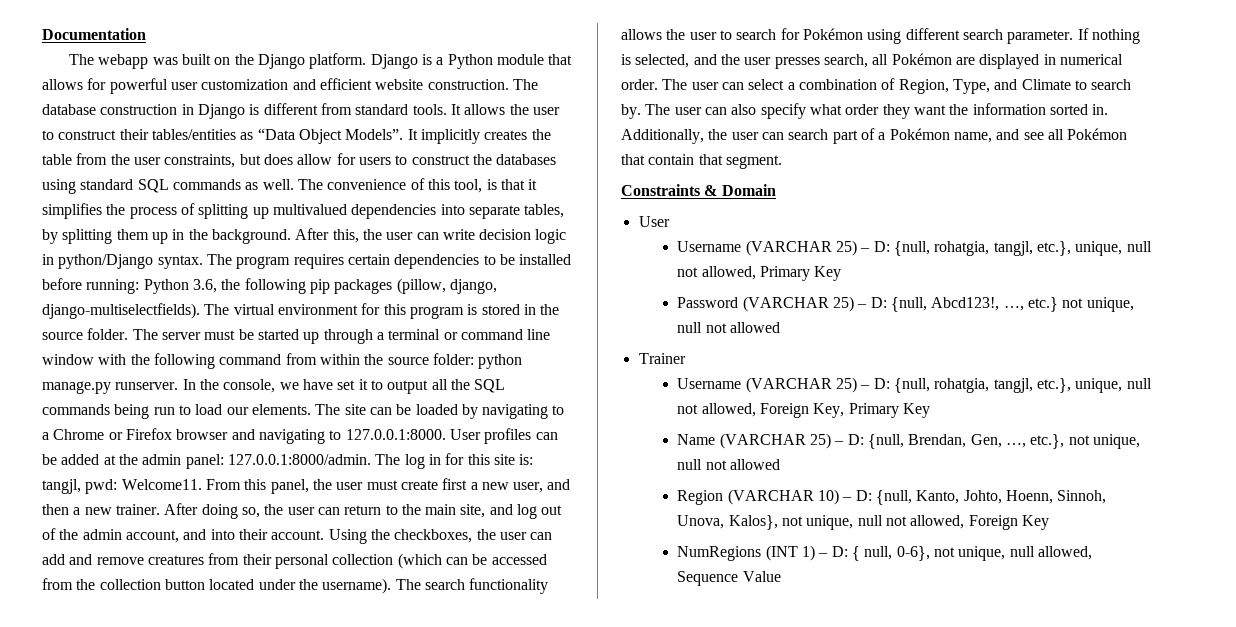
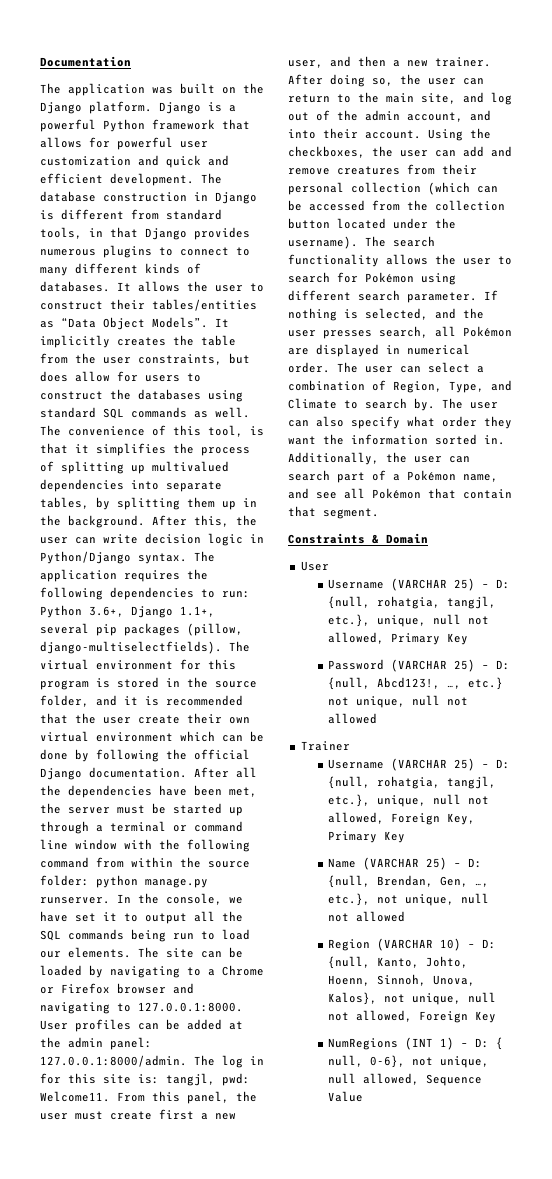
- The webapp was built on the Django platform.
+ The application was built on the Django platform.
- Django is a Python module that allows for powerful user customization and efficient website construction.
+ Django is a powerful Python framework that allows for powerful user customization and quick and efficient development.
- The database construction in Django is different from standard tools.
+ The database construction in Django is different from standard tools, in that Django provides numerous plugins to connect to many different kinds of databases.
- After this, the user can write decision logic in python/Django syntax.
+ After this, the user can write decision logic in Python/Django syntax.
- The program requires certain dependencies to be installed before running: Python 3.6, the following pip packages (pillow, django, django-multiselectfields).
+ The application requires the following dependencies to run: Python 3.6+, Django 1.1+, several pip packages (pillow, django-multiselectfields).
- The virtual environment for this program is stored in the source folder. The server must be started up through a terminal or command line window with the following command from within the source folder: python manage.py runserver.
+ The virtual environment for this program is stored in the source folder, and it is recommended that the user create their own virtual environment which can be done by following the official Django documentation. After all the dependencies have been met, the server must be started up through a terminal or command line window with the following command from within the source folder: python manage.py runserver.

